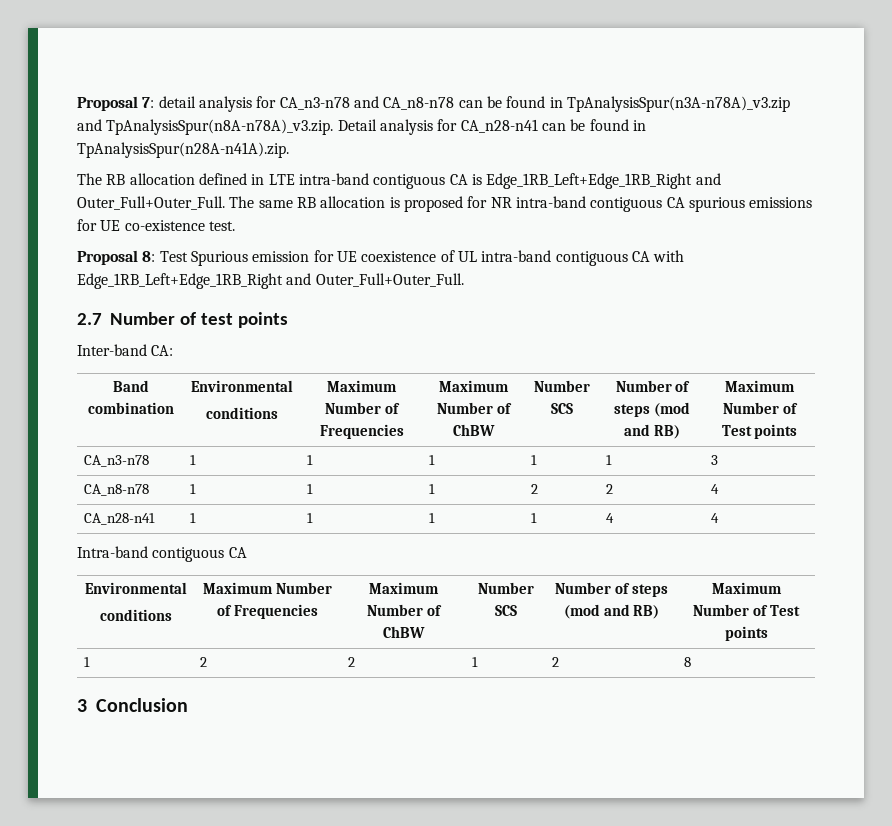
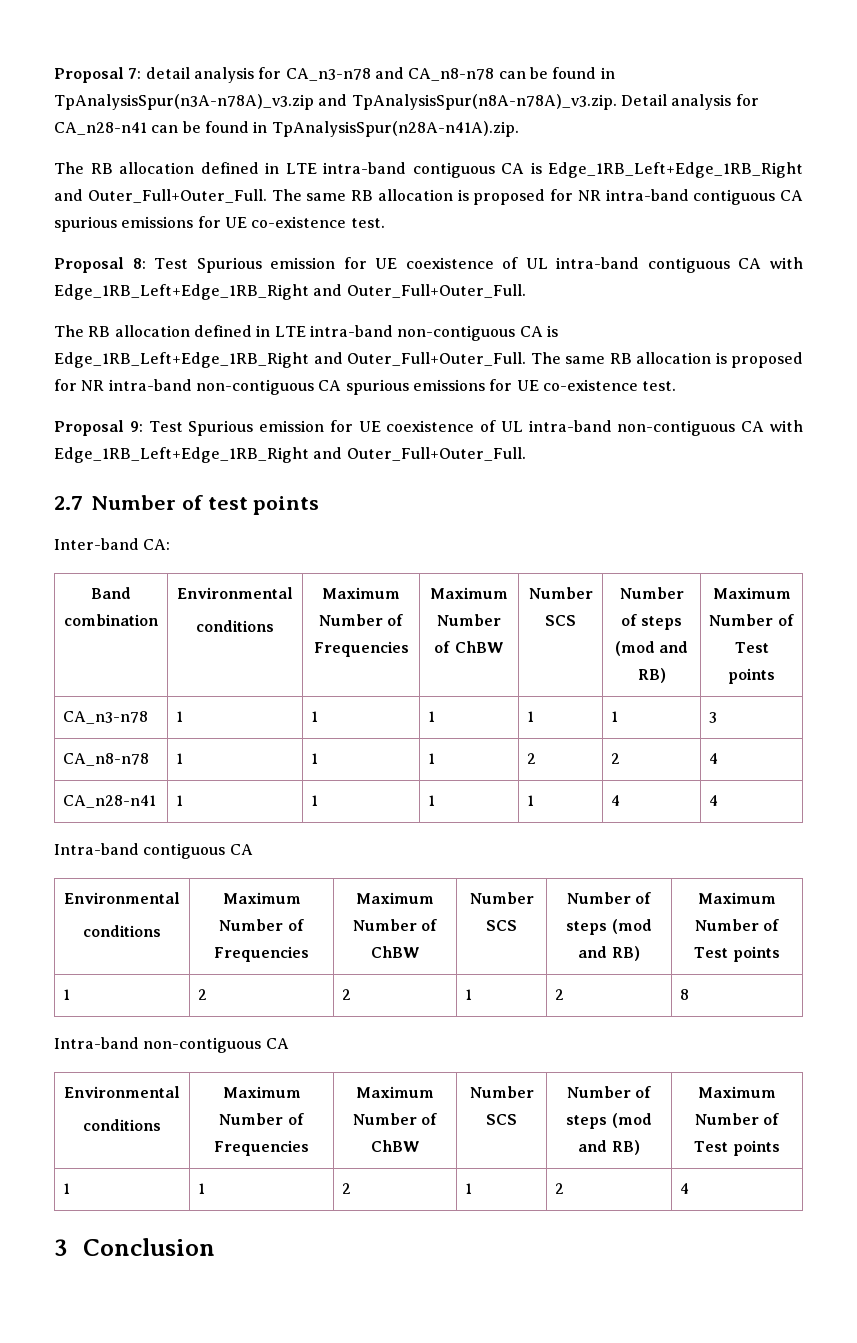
+ The RB allocation defined in LTE intra-band non-contiguous CA is Edge_1RB_Left+Edge_1RB_Right and Outer_Full+Outer_Full. The same RB allocation is proposed for NR intra-band non-contiguous CA spurious emissions for UE co-existence test.
+ Proposal 9: Test Spurious emission for UE coexistence of UL intra-band non-contiguous CA with Edge_1RB_Left+Edge_1RB_Right and Outer_Full+Outer_Full.
+ Intra-band non-contiguous CA
+ Environmental
+ conditions | Maximum Number of Frequencies | Maximum Number of ChBW | Number SCS | Number of steps (mod and RB) | Maximum Number of Test points
+ 1 | 1 | 2 | 1 | 2 | 4

